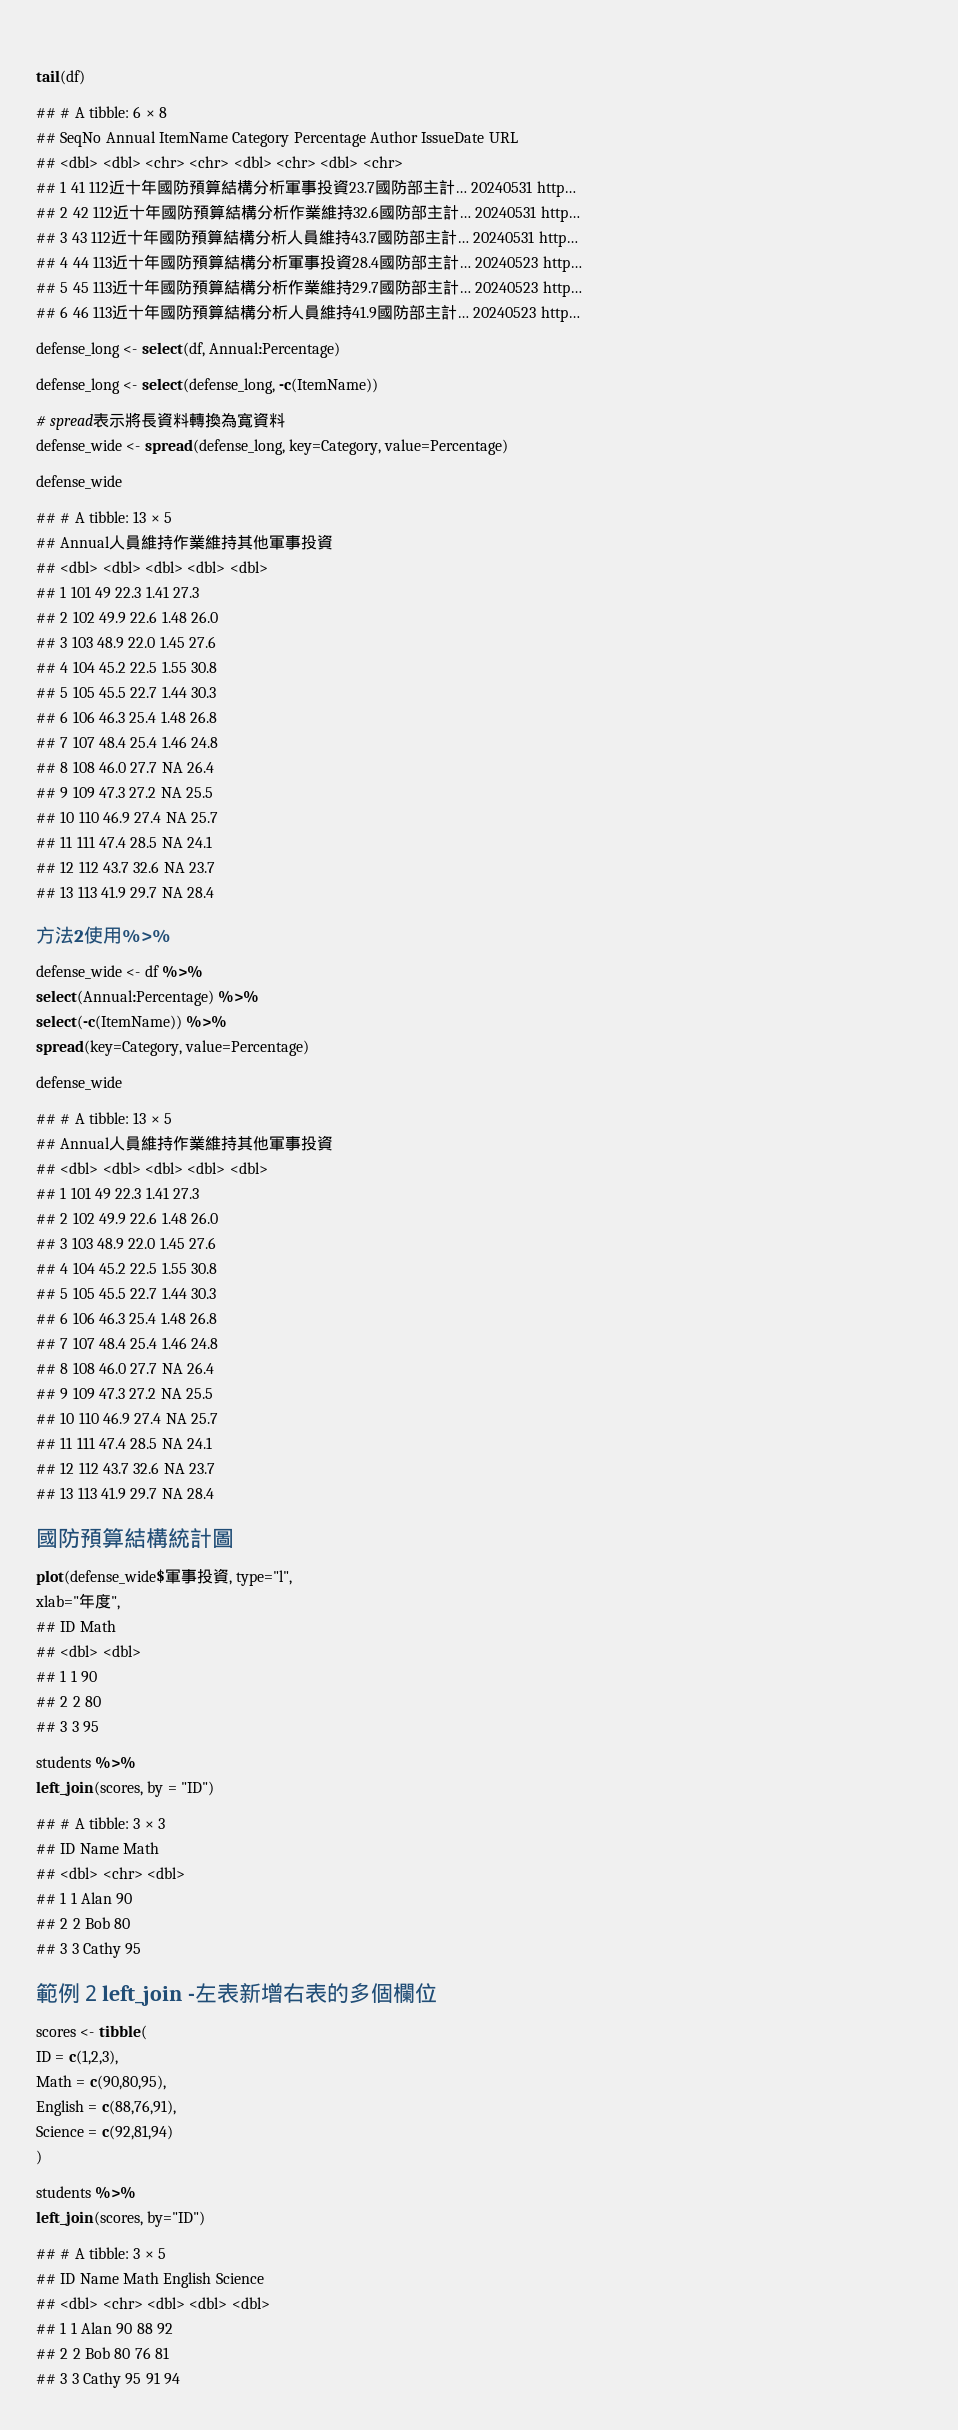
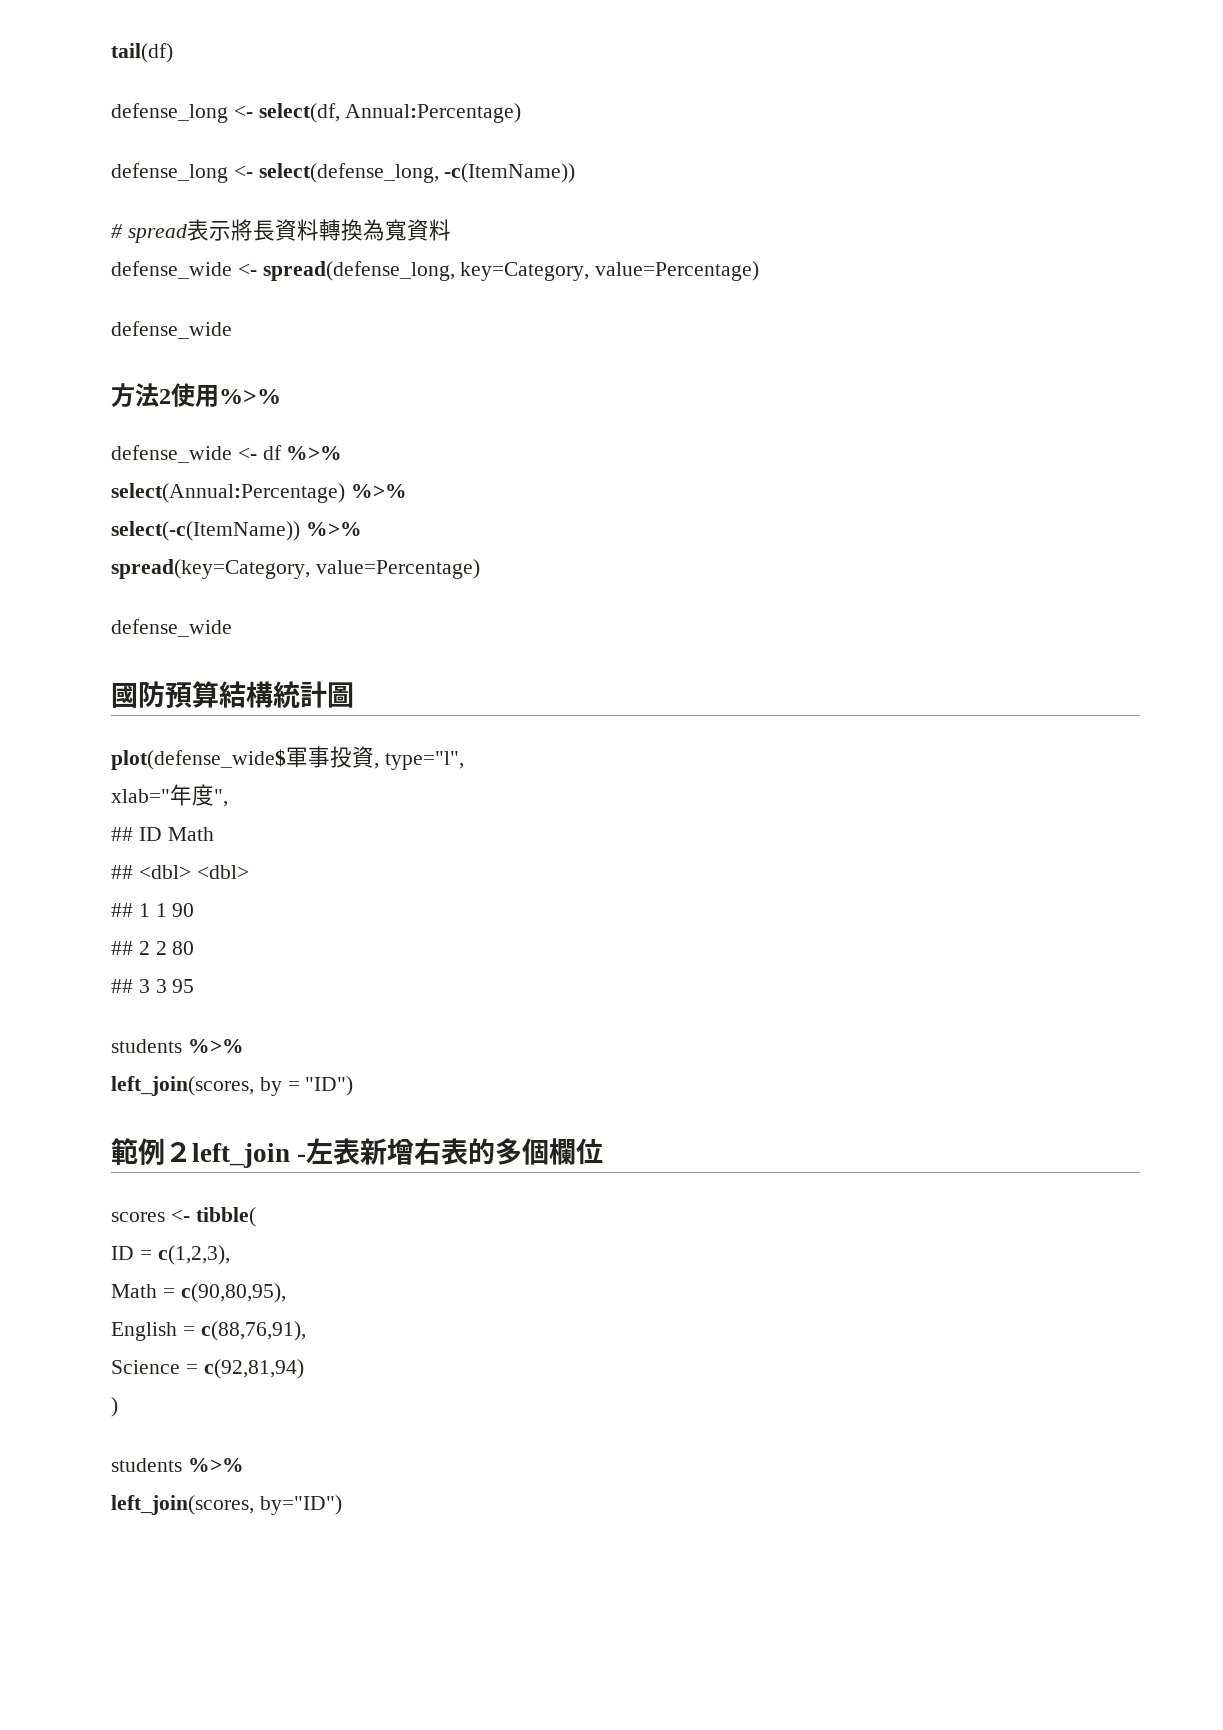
- ## # A tibble: 6 × 8
- ## SeqNo Annual ItemName Category Percentage Author IssueDate URL
- ## <dbl> <dbl> <chr> <chr> <dbl> <chr> <dbl> <chr>
- ## 1 41 112近十年國防預算結構分析軍事投資23.7國防部主計… 20240531 http…
- ## 2 42 112近十年國防預算結構分析作業維持32.6國防部主計… 20240531 http…
- ## 3 43 112近十年國防預算結構分析人員維持43.7國防部主計… 20240531 http…
- ## 4 44 113近十年國防預算結構分析軍事投資28.4國防部主計… 20240523 http…
- ## 5 45 113近十年國防預算結構分析作業維持29.7國防部主計… 20240523 http…
- ## 6 46 113近十年國防預算結構分析人員維持41.9國防部主計… 20240523 http…
  defense_wide <- spread(defense_long, key=Category, value=Percentage)
  defense_wide
- ## # A tibble: 13 × 5
- ## Annual人員維持作業維持其他軍事投資
- ## <dbl> <dbl> <dbl> <dbl> <dbl>
- ## 1 101 49 22.3 1.41 27.3
- ## 2 102 49.9 22.6 1.48 26.0
- ## 3 103 48.9 22.0 1.45 27.6
- ## 4 104 45.2 22.5 1.55 30.8
- ## 5 105 45.5 22.7 1.44 30.3
- ## 6 106 46.3 25.4 1.48 26.8
- ## 7 107 48.4 25.4 1.46 24.8
- ## 8 108 46.0 27.7 NA 26.4
- ## 9 109 47.3 27.2 NA 25.5
- ## 10 110 46.9 27.4 NA 25.7
- ## 11 111 47.4 28.5 NA 24.1
- ## 12 112 43.7 32.6 NA 23.7
- ## 13 113 41.9 29.7 NA 28.4
  spread(key=Category, value=Percentage)
  defense_wide
- ## # A tibble: 13 × 5
- ## Annual人員維持作業維持其他軍事投資
- ## <dbl> <dbl> <dbl> <dbl> <dbl>
- ## 1 101 49 22.3 1.41 27.3
- ## 2 102 49.9 22.6 1.48 26.0
- ## 3 103 48.9 22.0 1.45 27.6
- ## 4 104 45.2 22.5 1.55 30.8
- ## 5 105 45.5 22.7 1.44 30.3
- ## 6 106 46.3 25.4 1.48 26.8
- ## 7 107 48.4 25.4 1.46 24.8
- ## 8 108 46.0 27.7 NA 26.4
- ## 9 109 47.3 27.2 NA 25.5
- ## 10 110 46.9 27.4 NA 25.7
- ## 11 111 47.4 28.5 NA 24.1
- ## 12 112 43.7 32.6 NA 23.7
- ## 13 113 41.9 29.7 NA 28.4
- ## # A tibble: 3 × 3
- ## ID Name Math
- ## <dbl> <chr> <dbl>
- ## 1 1 Alan 90
- ## 2 2 Bob 80
- ## 3 3 Cathy 95
- ## # A tibble: 3 × 5
- ## ID Name Math English Science
- ## <dbl> <chr> <dbl> <dbl> <dbl>
- ## 1 1 Alan 90 88 92
- ## 2 2 Bob 80 76 81
- ## 3 3 Cathy 95 91 94

